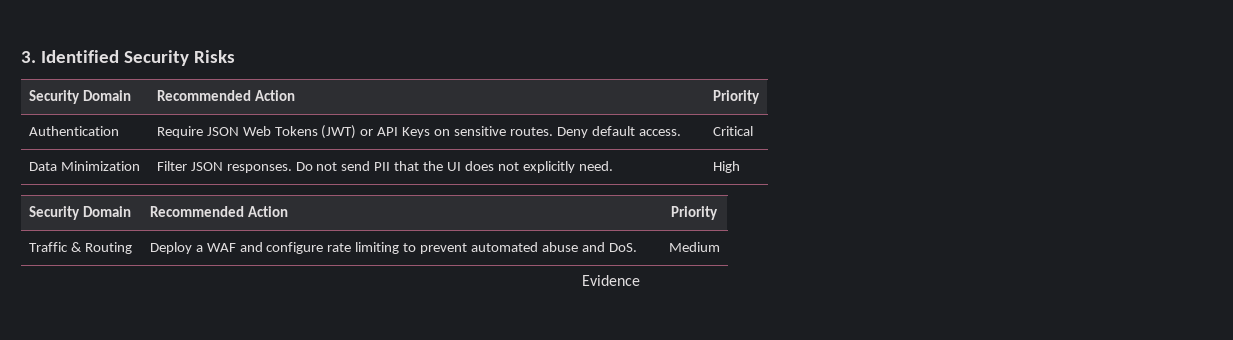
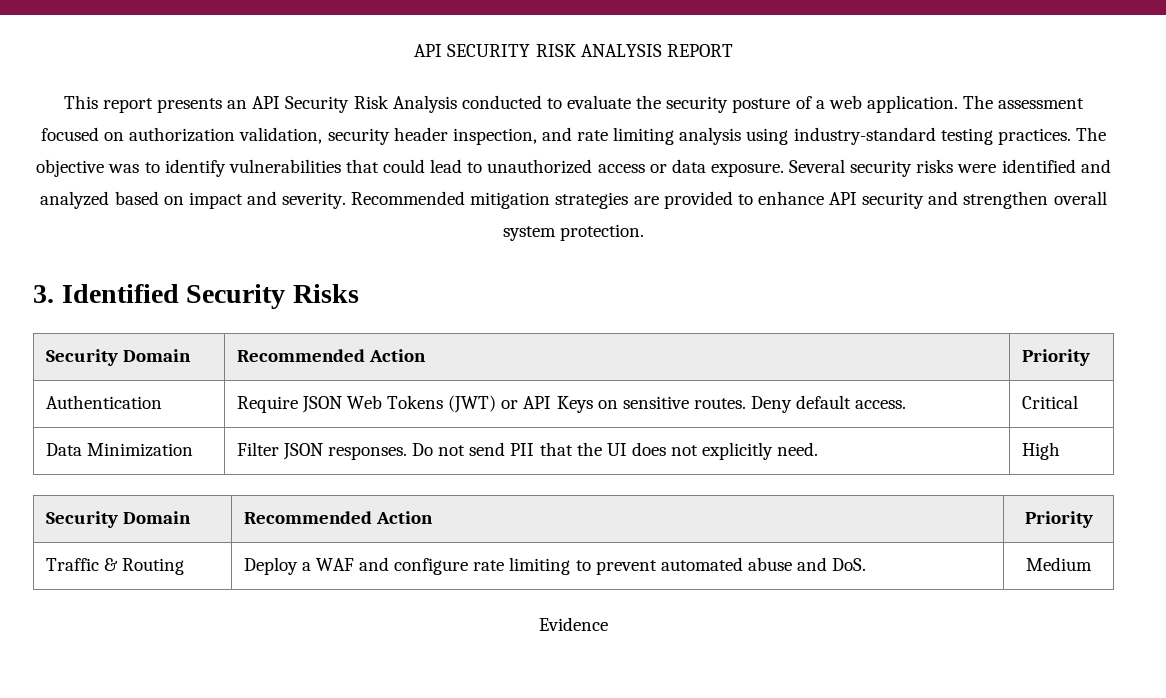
+ API SECURITY RISK ANALYSIS REPORT
+ This report presents an API Security Risk Analysis conducted to evaluate the security posture of a web application. The assessment focused on authorization validation, security header inspection, and rate limiting analysis using industry-standard testing practices. The objective was to identify vulnerabilities that could lead to unauthorized access or data exposure. Several security risks were identified and analyzed based on impact and severity. Recommended mitigation strategies are provided to enhance API security and strengthen overall system protection.

